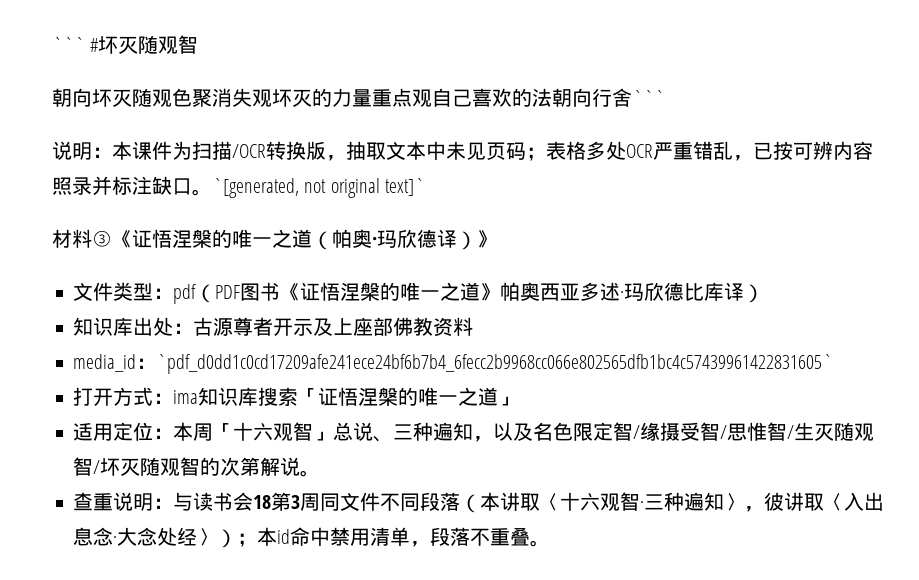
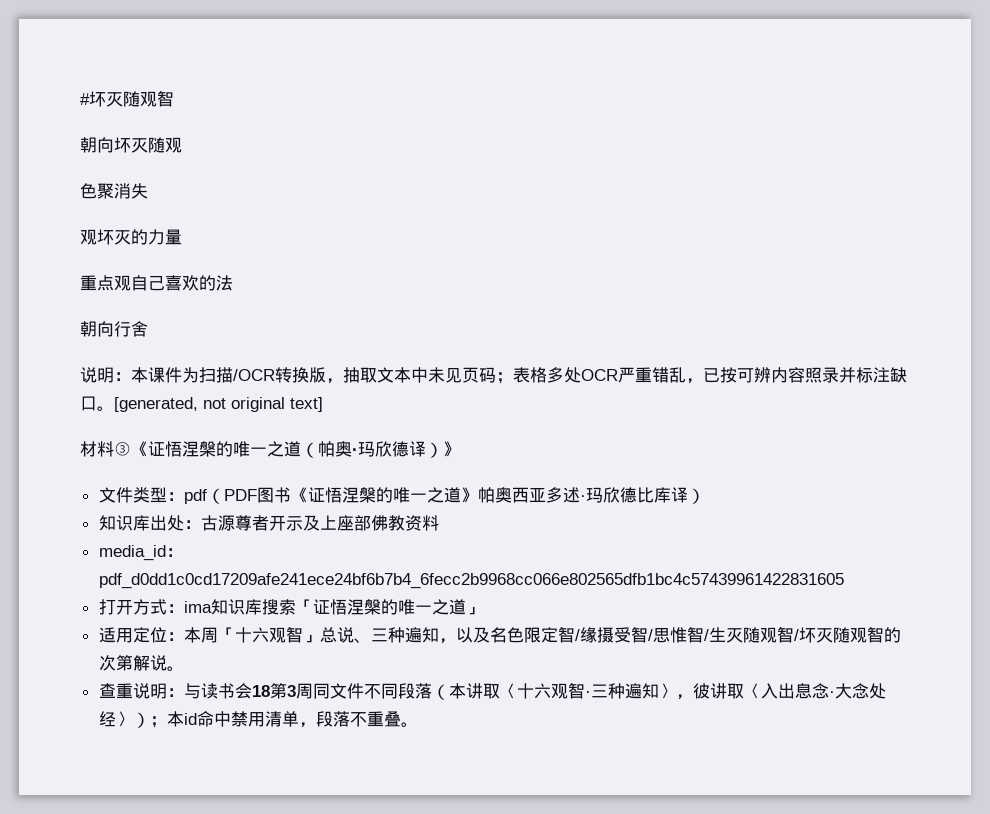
- ``` #坏灭随观智
+ #坏灭随观智
- 朝向坏灭随观色聚消失观坏灭的力量重点观自己喜欢的法朝向行舍```
+ 朝向坏灭随观
+ 色聚消失
+ 观坏灭的力量
+ 重点观自己喜欢的法
+ 朝向行舍
- `[generated, not original text]`
+ [generated, not original text]
- media_id：`pdf_d0dd1c0cd17209afe241ece24bf6b7b4_6fecc2b9968cc066e802565dfb1bc4c57439961422831605`
+ media_id：pdf_d0dd1c0cd17209afe241ece24bf6b7b4_6fecc2b9968cc066e802565dfb1bc4c57439961422831605

